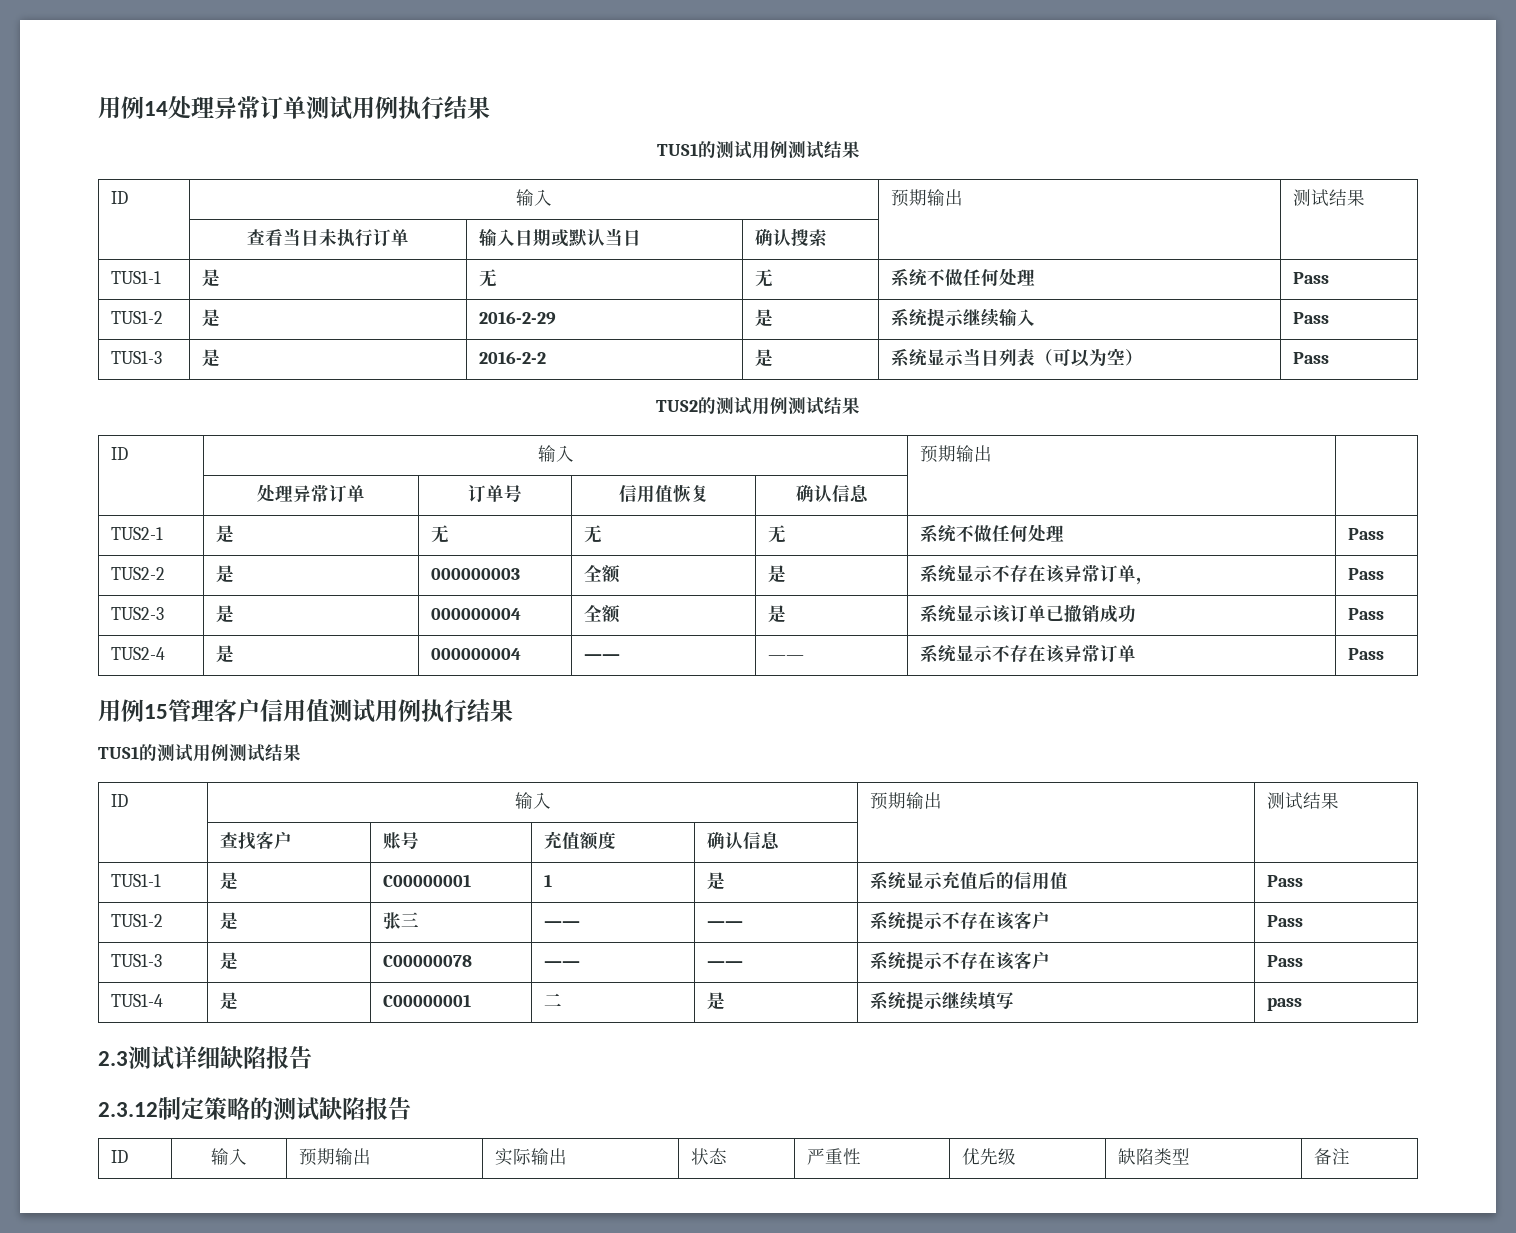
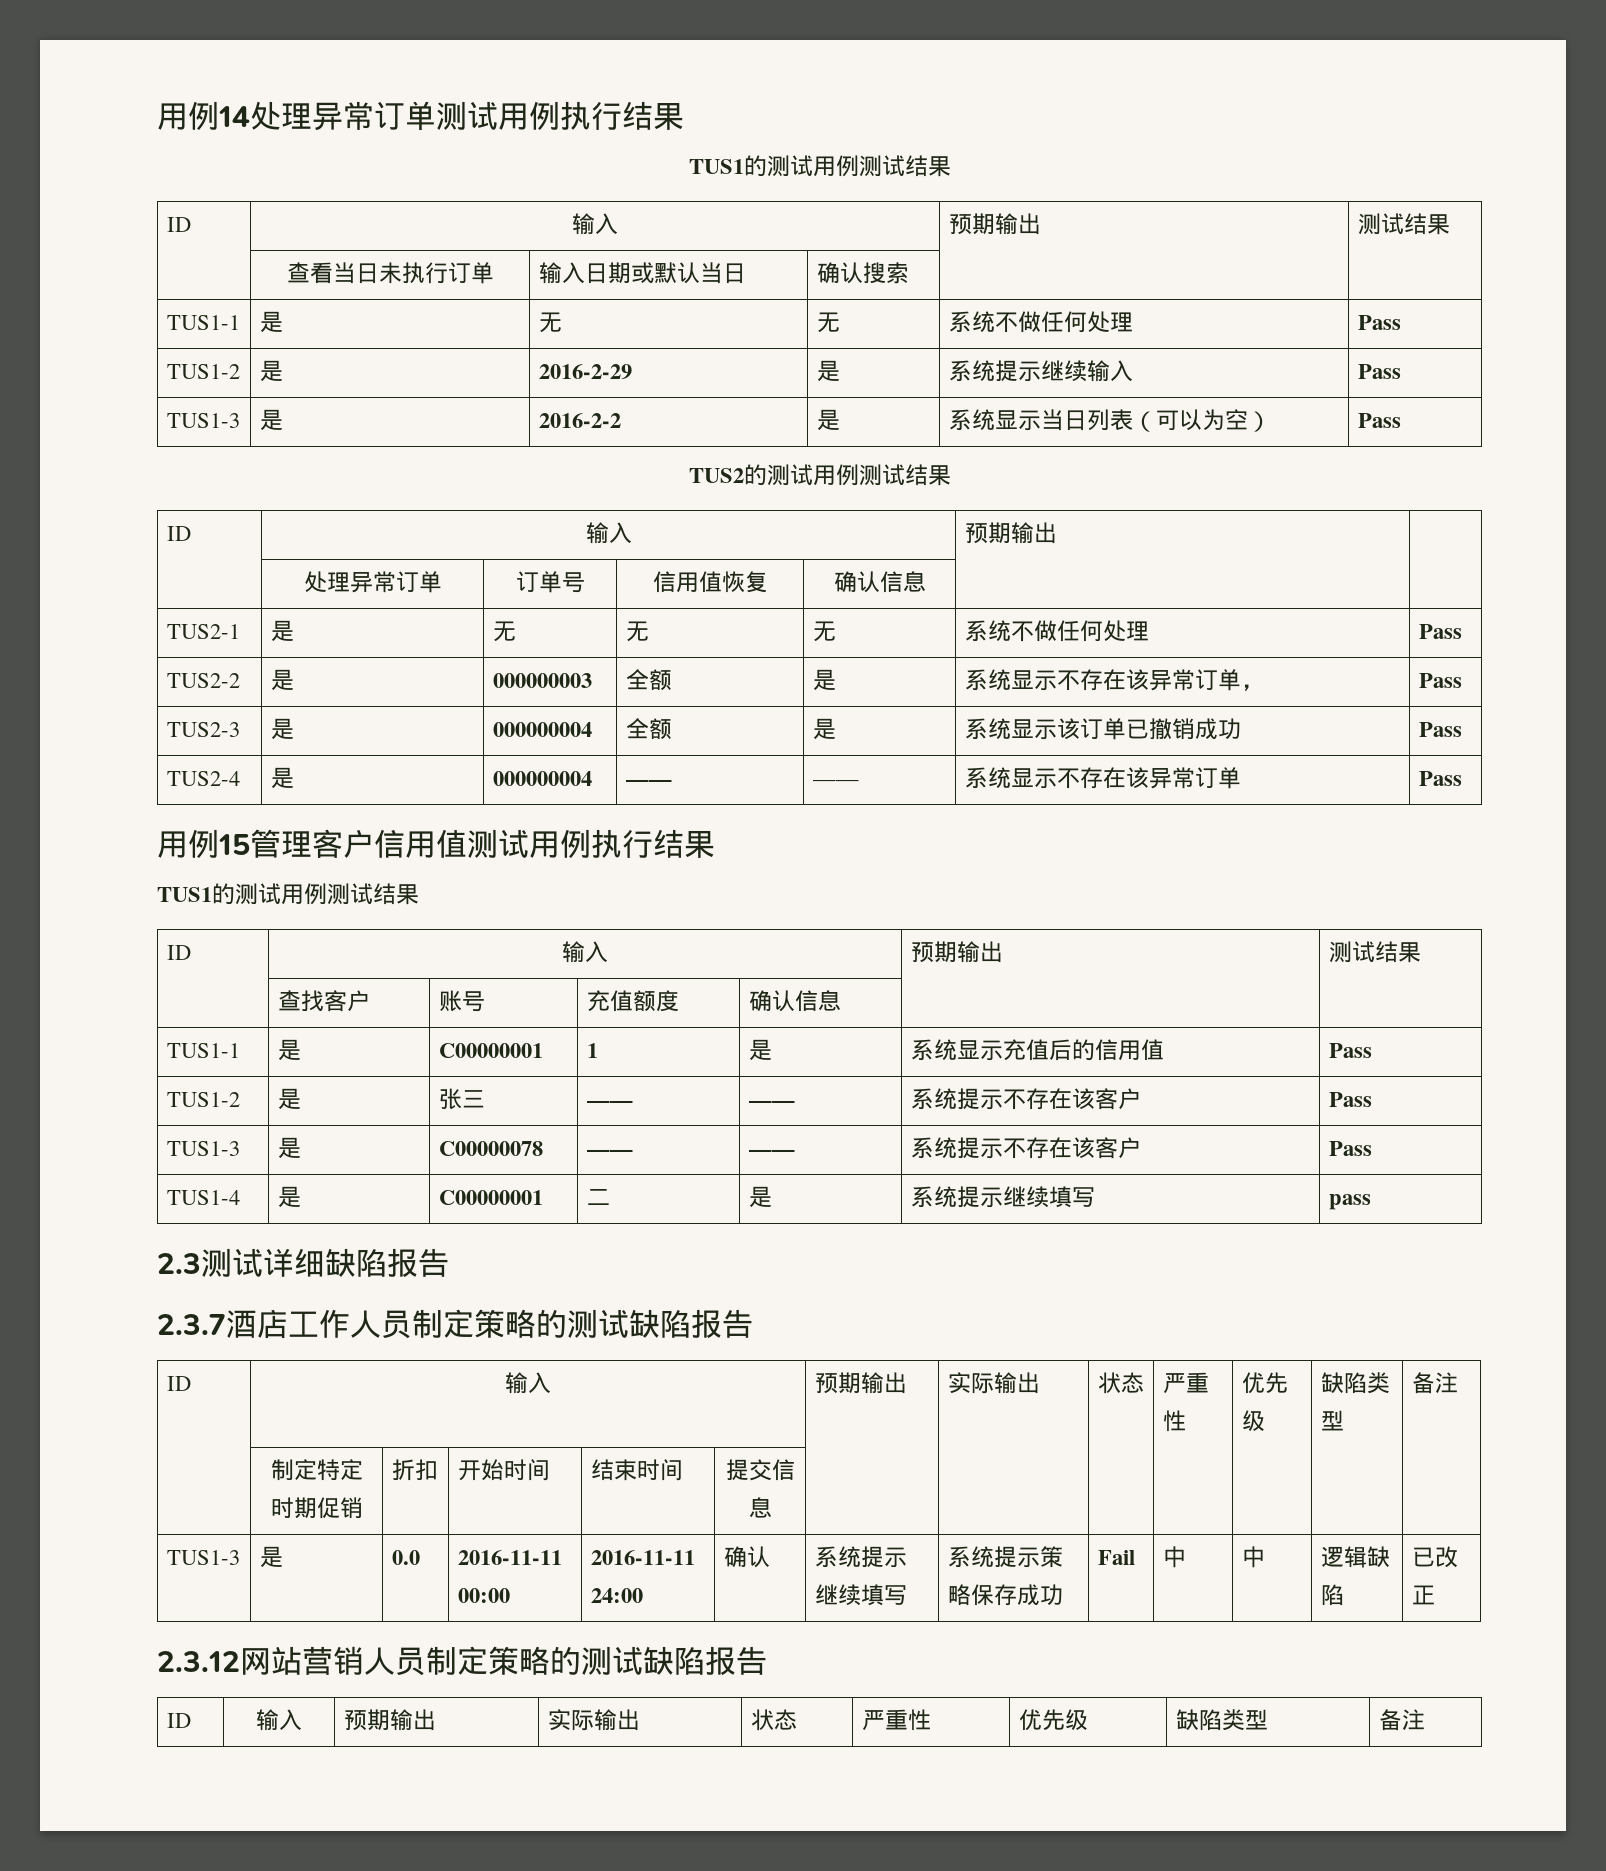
- 2.3.12制定策略的测试缺陷报告
+ 2.3.7酒店工作人员制定策略的测试缺陷报告
+ | 制定特定时期促销 | 折扣 | 开始时间 | 结束时间 | 提交信息 | | | | | | |
+ TUS1-3 | 是 | 0.0 | 2016-11-11 00:00 | 2016-11-11 24:00 | 确认 | 系统提示继续填写 | 系统提示策略保存成功 | Fail | 中 | 中 | 逻辑缺陷 | 已改正
+ 2.3.12网站营销人员制定策略的测试缺陷报告
+ ID | 输入 | 预期输出 | 实际输出 | 状态 | 严重性 | 优先级 | 缺陷类型 | 备注

